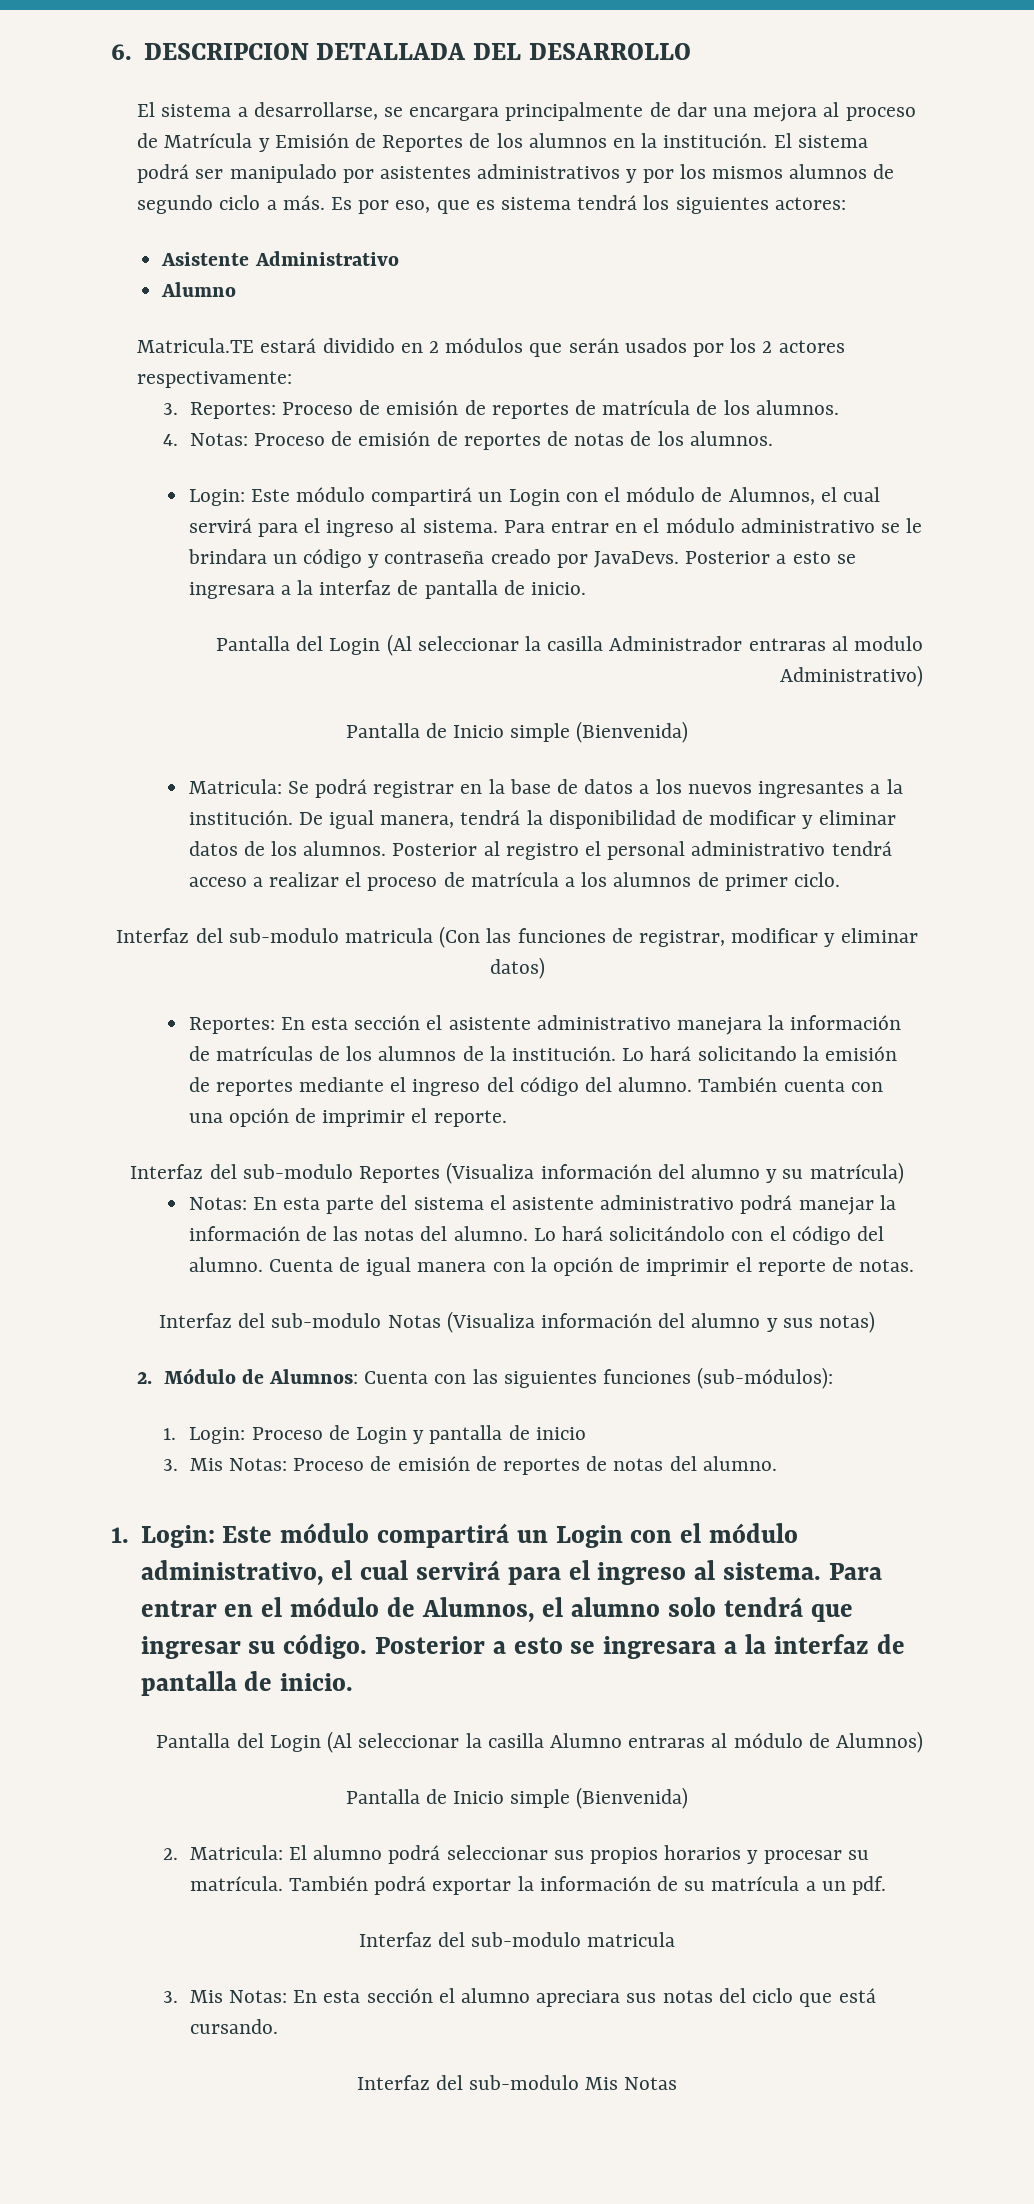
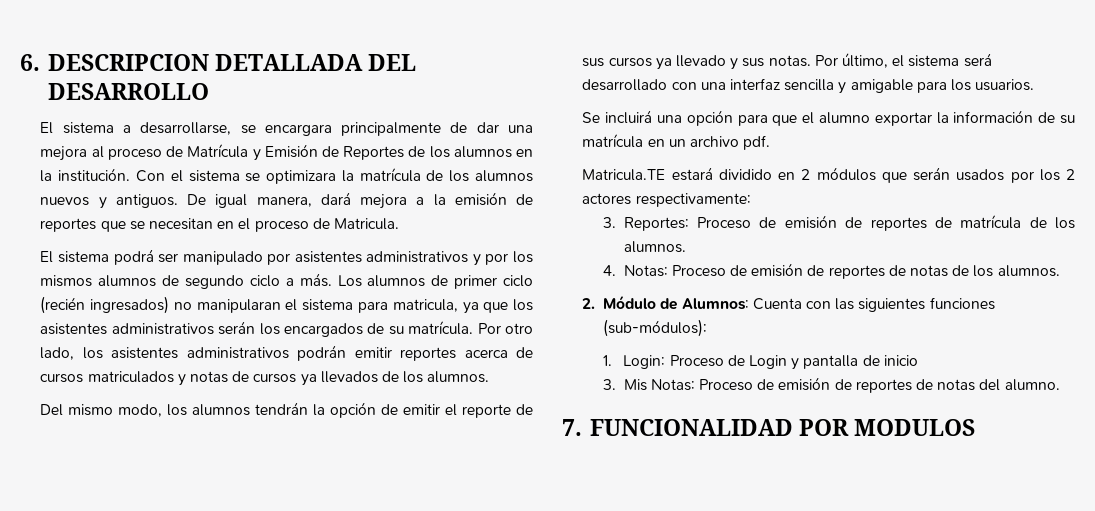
- El sistema a desarrollarse, se encargara principalmente de dar una mejora al proceso de Matrícula y Emisión de Reportes de los alumnos en la institución. El sistema podrá ser manipulado por asistentes administrativos y por los mismos alumnos de segundo ciclo a más.
+ El sistema a desarrollarse, se encargara principalmente de dar una mejora al proceso de Matrícula y Emisión de Reportes de los alumnos en la institución. Con el sistema se optimizara la matrícula de los alumnos nuevos y antiguos. De igual manera, dará mejora a la emisión de reportes que se necesitan en el proceso de Matricula.
+ El sistema podrá ser manipulado por asistentes administrativos y por los mismos alumnos de segundo ciclo a más.
- Es por eso, que es sistema tendrá los siguientes actores:
- Asistente Administrativo
- Alumno
+ Los alumnos de primer ciclo (recién ingresados) no manipularan el sistema para matricula, ya que los asistentes administrativos serán los encargados de su matrícula. Por otro lado, los asistentes administrativos podrán emitir reportes acerca de cursos matriculados y notas de cursos ya llevados de los alumnos.
+ Del mismo modo, los alumnos tendrán la opción de emitir el reporte de sus cursos ya llevado y sus notas. Por último, el sistema será desarrollado con una interfaz sencilla y amigable para los usuarios.
+ Se incluirá una opción para que el alumno exportar la información de su matrícula en un archivo pdf.
- Login: Este módulo compartirá un Login con el módulo de Alumnos, el cual servirá para el ingreso al sistema. Para entrar en el módulo administrativo se le brindara un código y contraseña creado por JavaDevs. Posterior a esto se ingresara a la interfaz de pantalla de inicio.
- Pantalla del Login (Al seleccionar la casilla Administrador entraras al modulo Administrativo)
- Pantalla de Inicio simple (Bienvenida)
- Matricula: Se podrá registrar en la base de datos a los nuevos ingresantes a la institución. De igual manera, tendrá la disponibilidad de modificar y eliminar datos de los alumnos. Posterior al registro el personal administrativo tendrá acceso a realizar el proceso de matrícula a los alumnos de primer ciclo.
- Interfaz del sub-modulo matricula (Con las funciones de registrar, modificar y eliminar datos)
- Reportes: En esta sección el asistente administrativo manejara la información de matrículas de los alumnos de la institución. Lo hará solicitando la emisión de reportes mediante el ingreso del código del alumno. También cuenta con una opción de imprimir el reporte.
- Interfaz del sub-modulo Reportes (Visualiza información del alumno y su matrícula)
- Notas: En esta parte del sistema el asistente administrativo podrá manejar la información de las notas del alumno. Lo hará solicitándolo con el código del alumno. Cuenta de igual manera con la opción de imprimir el reporte de notas.
- Interfaz del sub-modulo Notas (Visualiza información del alumno y sus notas)
- 1. Login: Este módulo compartirá un Login con el módulo administrativo, el cual servirá para el ingreso al sistema. Para entrar en el módulo de Alumnos, el alumno solo tendrá que ingresar su código. Posterior a esto se ingresara a la interfaz de pantalla de inicio.
- Pantalla del Login (Al seleccionar la casilla Alumno entraras al módulo de Alumnos)
- Pantalla de Inicio simple (Bienvenida)
- 2. Matricula: El alumno podrá seleccionar sus propios horarios y procesar su matrícula. También podrá exportar la información de su matrícula a un pdf.
- Interfaz del sub-modulo matricula
- 3. Mis Notas: En esta sección el alumno apreciara sus notas del ciclo que está cursando.
- Interfaz del sub-modulo Mis Notas
+ 7. FUNCIONALIDAD POR MODULOS

